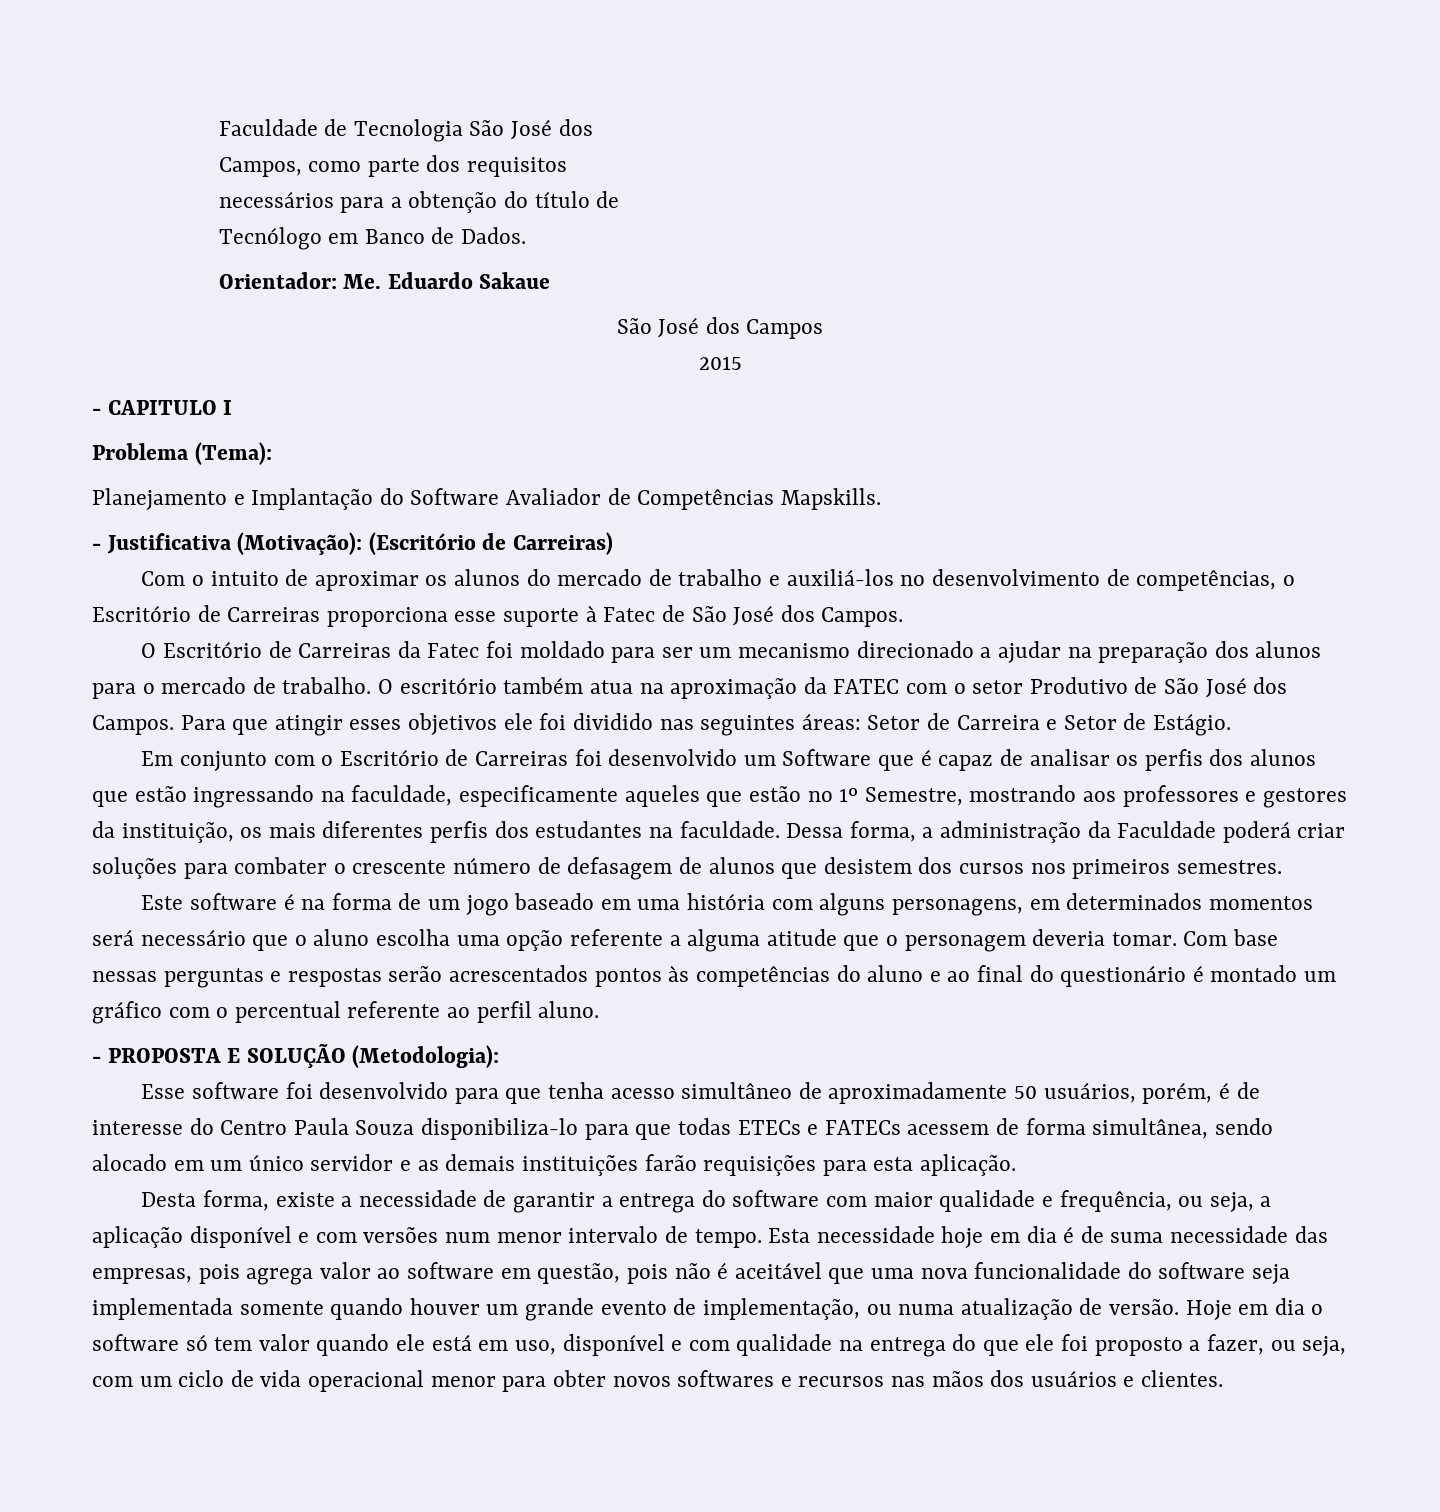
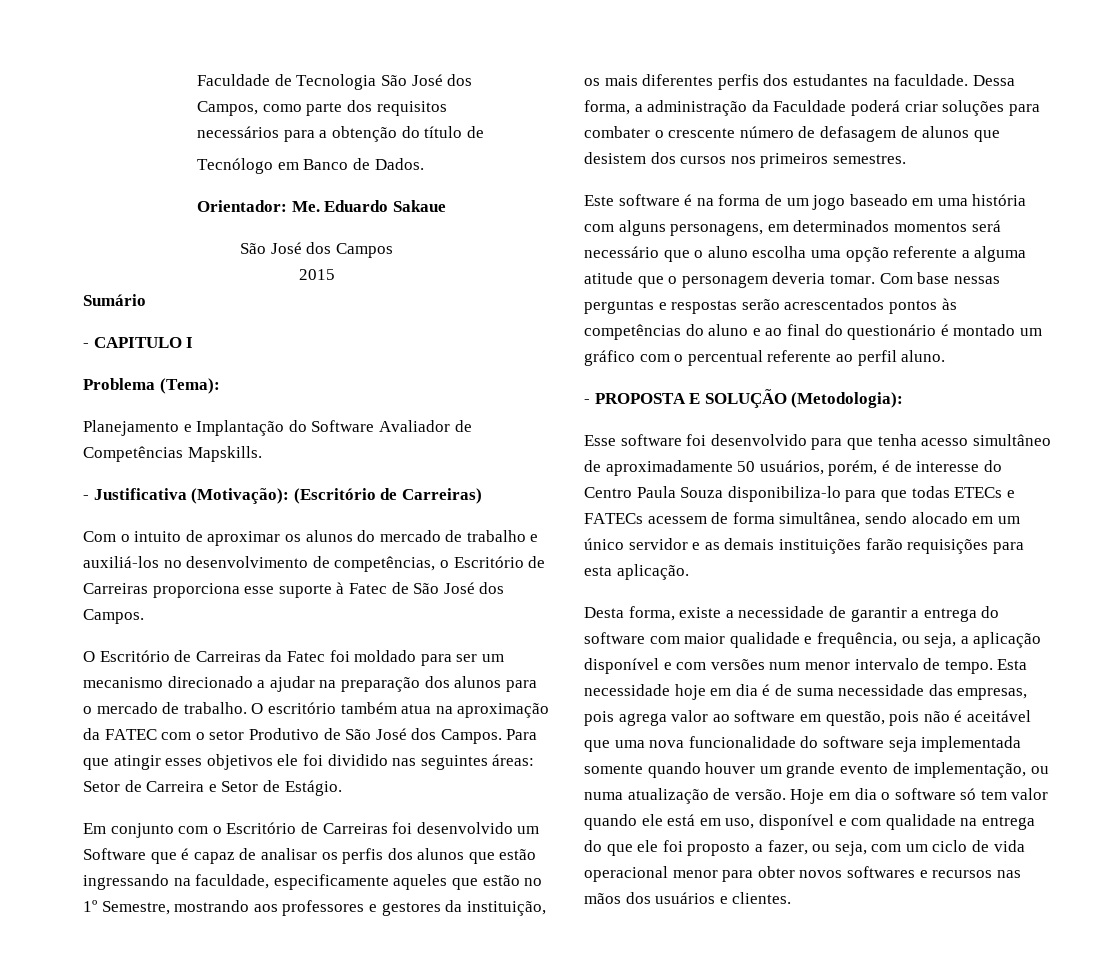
+ Sumário

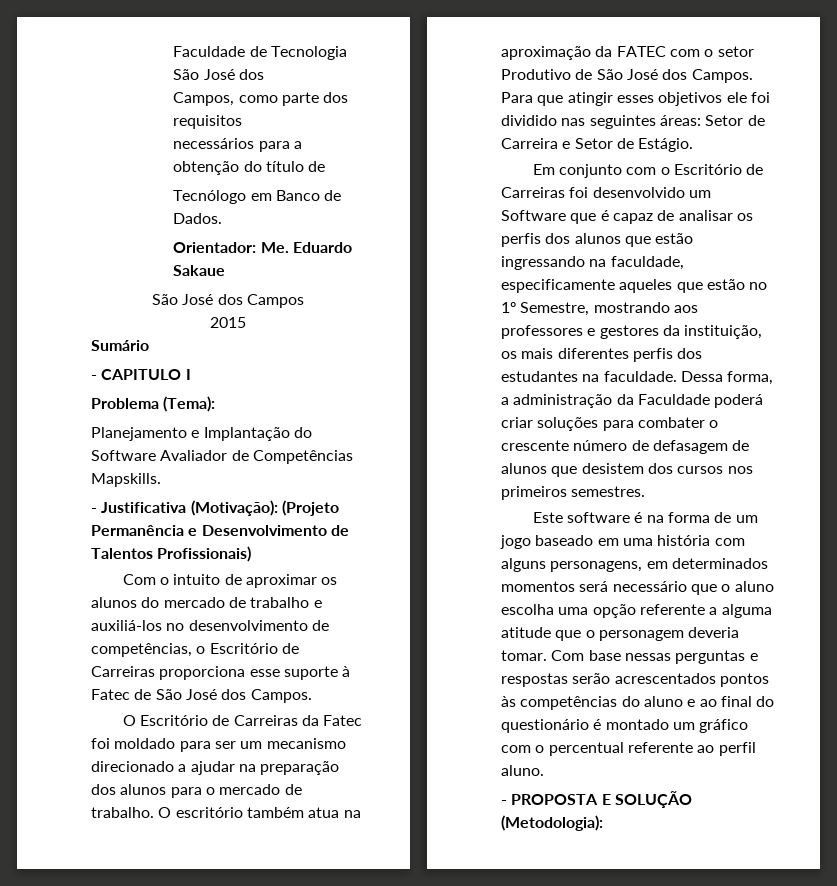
- - Justificativa (Motivação): (Escritório de Carreiras)
+ - Justificativa (Motivação): (Projeto Permanência e Desenvolvimento de Talentos Profissionais)
- Esse software foi desenvolvido para que tenha acesso simultâneo de aproximadamente 50 usuários, porém, é de interesse do Centro Paula Souza disponibiliza-lo para que todas ETECs e FATECs acessem de forma simultânea, sendo alocado em um único servidor e as demais instituições farão requisições para esta aplicação.
- Desta forma, existe a necessidade de garantir a entrega do software com maior qualidade e frequência, ou seja, a aplicação disponível e com versões num menor intervalo de tempo. Esta necessidade hoje em dia é de suma necessidade das empresas, pois agrega valor ao software em questão, pois não é aceitável que uma nova funcionalidade do software seja implementada somente quando houver um grande evento de implementação, ou numa atualização de versão. Hoje em dia o software só tem valor quando ele está em uso, disponível e com qualidade na entrega do que ele foi proposto a fazer, ou seja, com um ciclo de vida operacional menor para obter novos softwares e recursos nas mãos dos usuários e clientes.

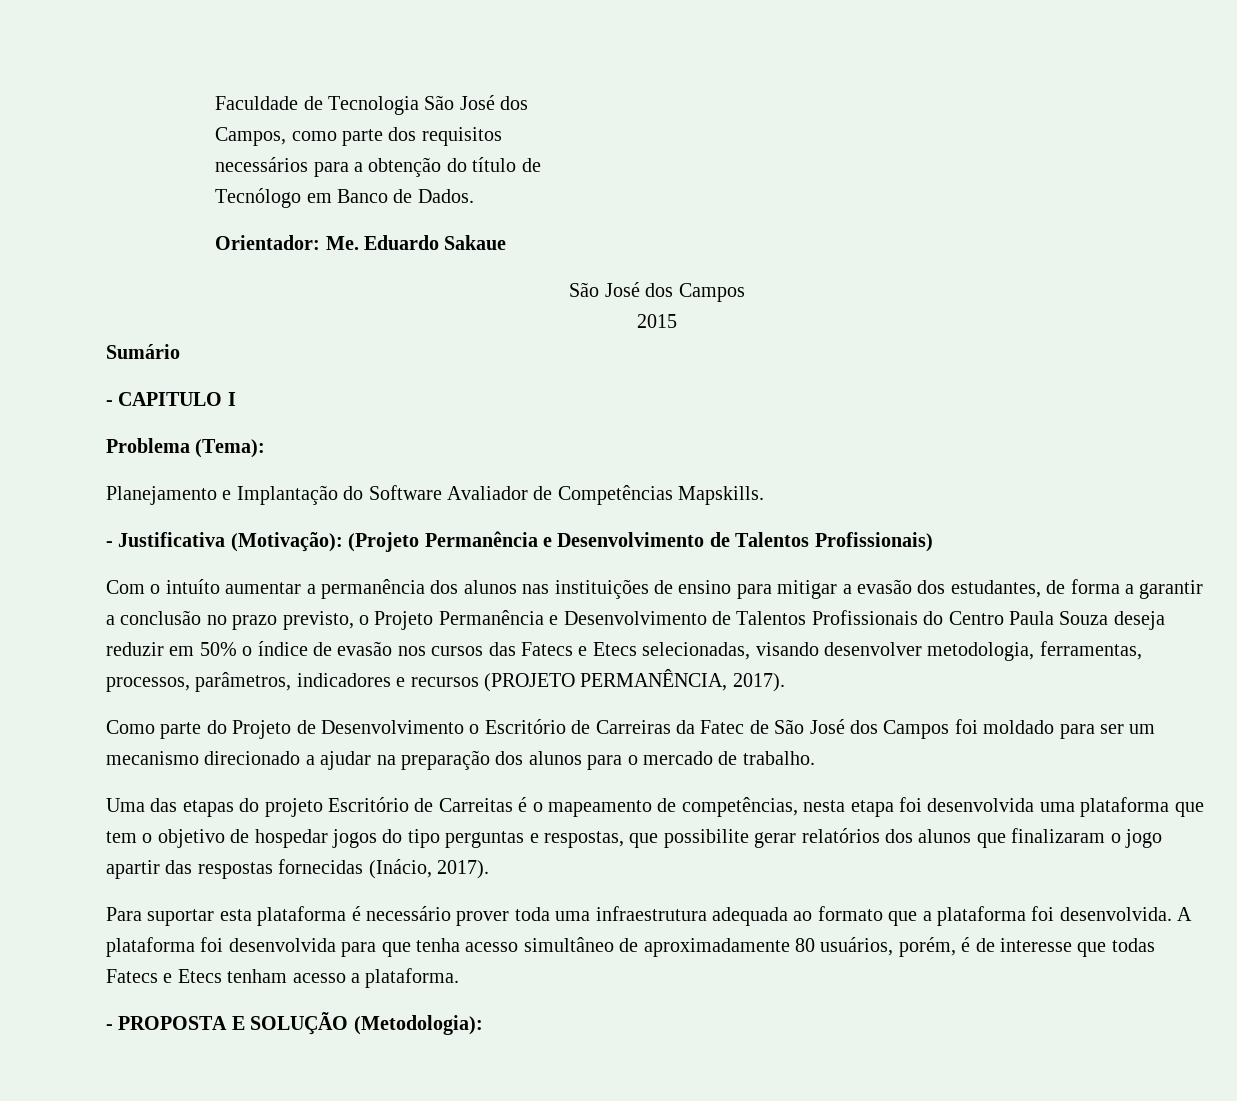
- Com o intuito de aproximar os alunos do mercado de trabalho e auxiliá-los no desenvolvimento de competências, o Escritório de Carreiras proporciona esse suporte à Fatec de São José dos Campos.
- O Escritório de Carreiras da Fatec foi moldado para ser um mecanismo direcionado a ajudar na preparação dos alunos para o mercado de trabalho. O escritório também atua na aproximação da FATEC com o setor Produtivo de São José dos Campos. Para que atingir esses objetivos ele foi dividido nas seguintes áreas: Setor de Carreira e Setor de Estágio.
- Em conjunto com o Escritório de Carreiras foi desenvolvido um Software que é capaz de analisar os perfis dos alunos que estão ingressando na faculdade, especificamente aqueles que estão no 1º Semestre, mostrando aos professores e gestores da instituição, os mais diferentes perfis dos estudantes na faculdade. Dessa forma, a administração da Faculdade poderá criar soluções para combater o crescente número de defasagem de alunos que desistem dos cursos nos primeiros semestres.
- Este software é na forma de um jogo baseado em uma história com alguns personagens, em determinados momentos será necessário que o aluno escolha uma opção referente a alguma atitude que o personagem deveria tomar. Com base nessas perguntas e respostas serão acrescentados pontos às competências do aluno e ao final do questionário é montado um gráfico com o percentual referente ao perfil aluno.
+ Com o intuíto aumentar a permanência dos alunos nas instituições de ensino para mitigar a evasão dos estudantes, de forma a garantir a conclusão no prazo previsto, o Projeto Permanência e Desenvolvimento de Talentos Profissionais do Centro Paula Souza deseja reduzir em 50% o índice de evasão nos cursos das Fatecs e Etecs selecionadas, visando desenvolver metodologia, ferramentas, processos, parâmetros, indicadores e recursos (PROJETO PERMANÊNCIA, 2017).
+ Como parte do Projeto de Desenvolvimento o Escritório de Carreiras da Fatec de São José dos Campos foi moldado para ser um mecanismo direcionado a ajudar na preparação dos alunos para o mercado de trabalho.
+ Uma das etapas do projeto Escritório de Carreitas é o mapeamento de competências, nesta etapa foi desenvolvida uma plataforma que tem o objetivo de hospedar jogos do tipo perguntas e respostas, que possibilite gerar relatórios dos alunos que finalizaram o jogo apartir das respostas fornecidas (Inácio, 2017).
+ Para suportar esta plataforma é necessário prover toda uma infraestrutura adequada ao formato que a plataforma foi desenvolvida. A plataforma foi desenvolvida para que tenha acesso simultâneo de aproximadamente 80 usuários, porém, é de interesse que todas Fatecs e Etecs tenham acesso a plataforma.

